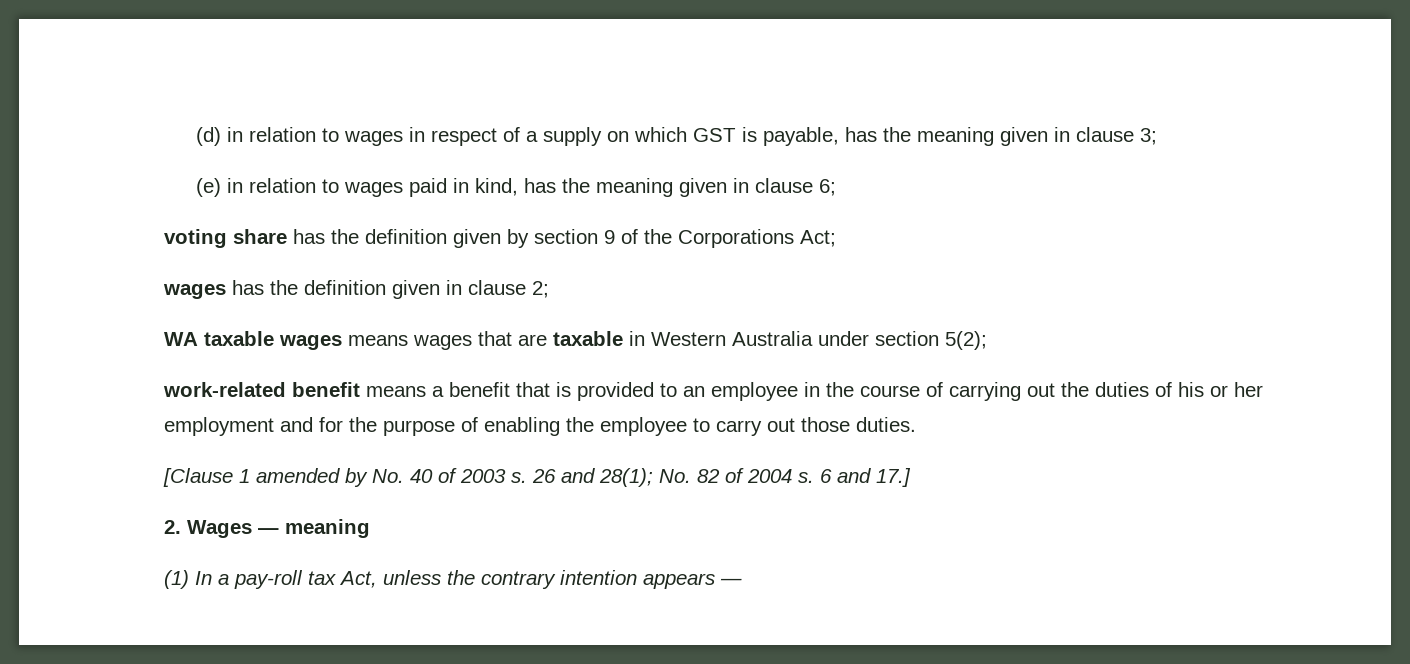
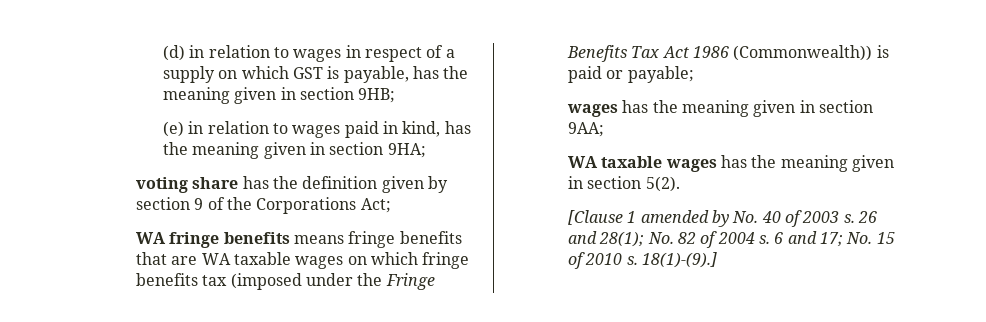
- (d) in relation to wages in respect of a supply on which GST is payable, has the meaning given in clause 3;
+ (d) in relation to wages in respect of a supply on which GST is payable, has the meaning given in section 9HB;
- (e) in relation to wages paid in kind, has the meaning given in clause 6;
+ (e) in relation to wages paid in kind, has the meaning given in section 9HA;
- wages has the definition given in clause 2;
- WA taxable wages means wages that are taxable in Western Australia under section 5(2);
- work-related benefit means a benefit that is provided to an employee in the course of carrying out the duties of his or her employment and for the purpose of enabling the employee to carry out those duties.
+ WA fringe benefits means fringe benefits that are WA taxable wages on which fringe benefits tax (imposed under the Fringe Benefits Tax Act 1986 (Commonwealth)) is paid or payable;
+ wages has the meaning given in section 9AA;
+ WA taxable wages has the meaning given in section 5(2).
- 6 and 17.]
- 2. Wages — meaning
- (1) In a pay-roll tax Act, unless the contrary intention appears —
+ 6 and 17; No. 15 of 2010 s. 18(1)-(9).]

